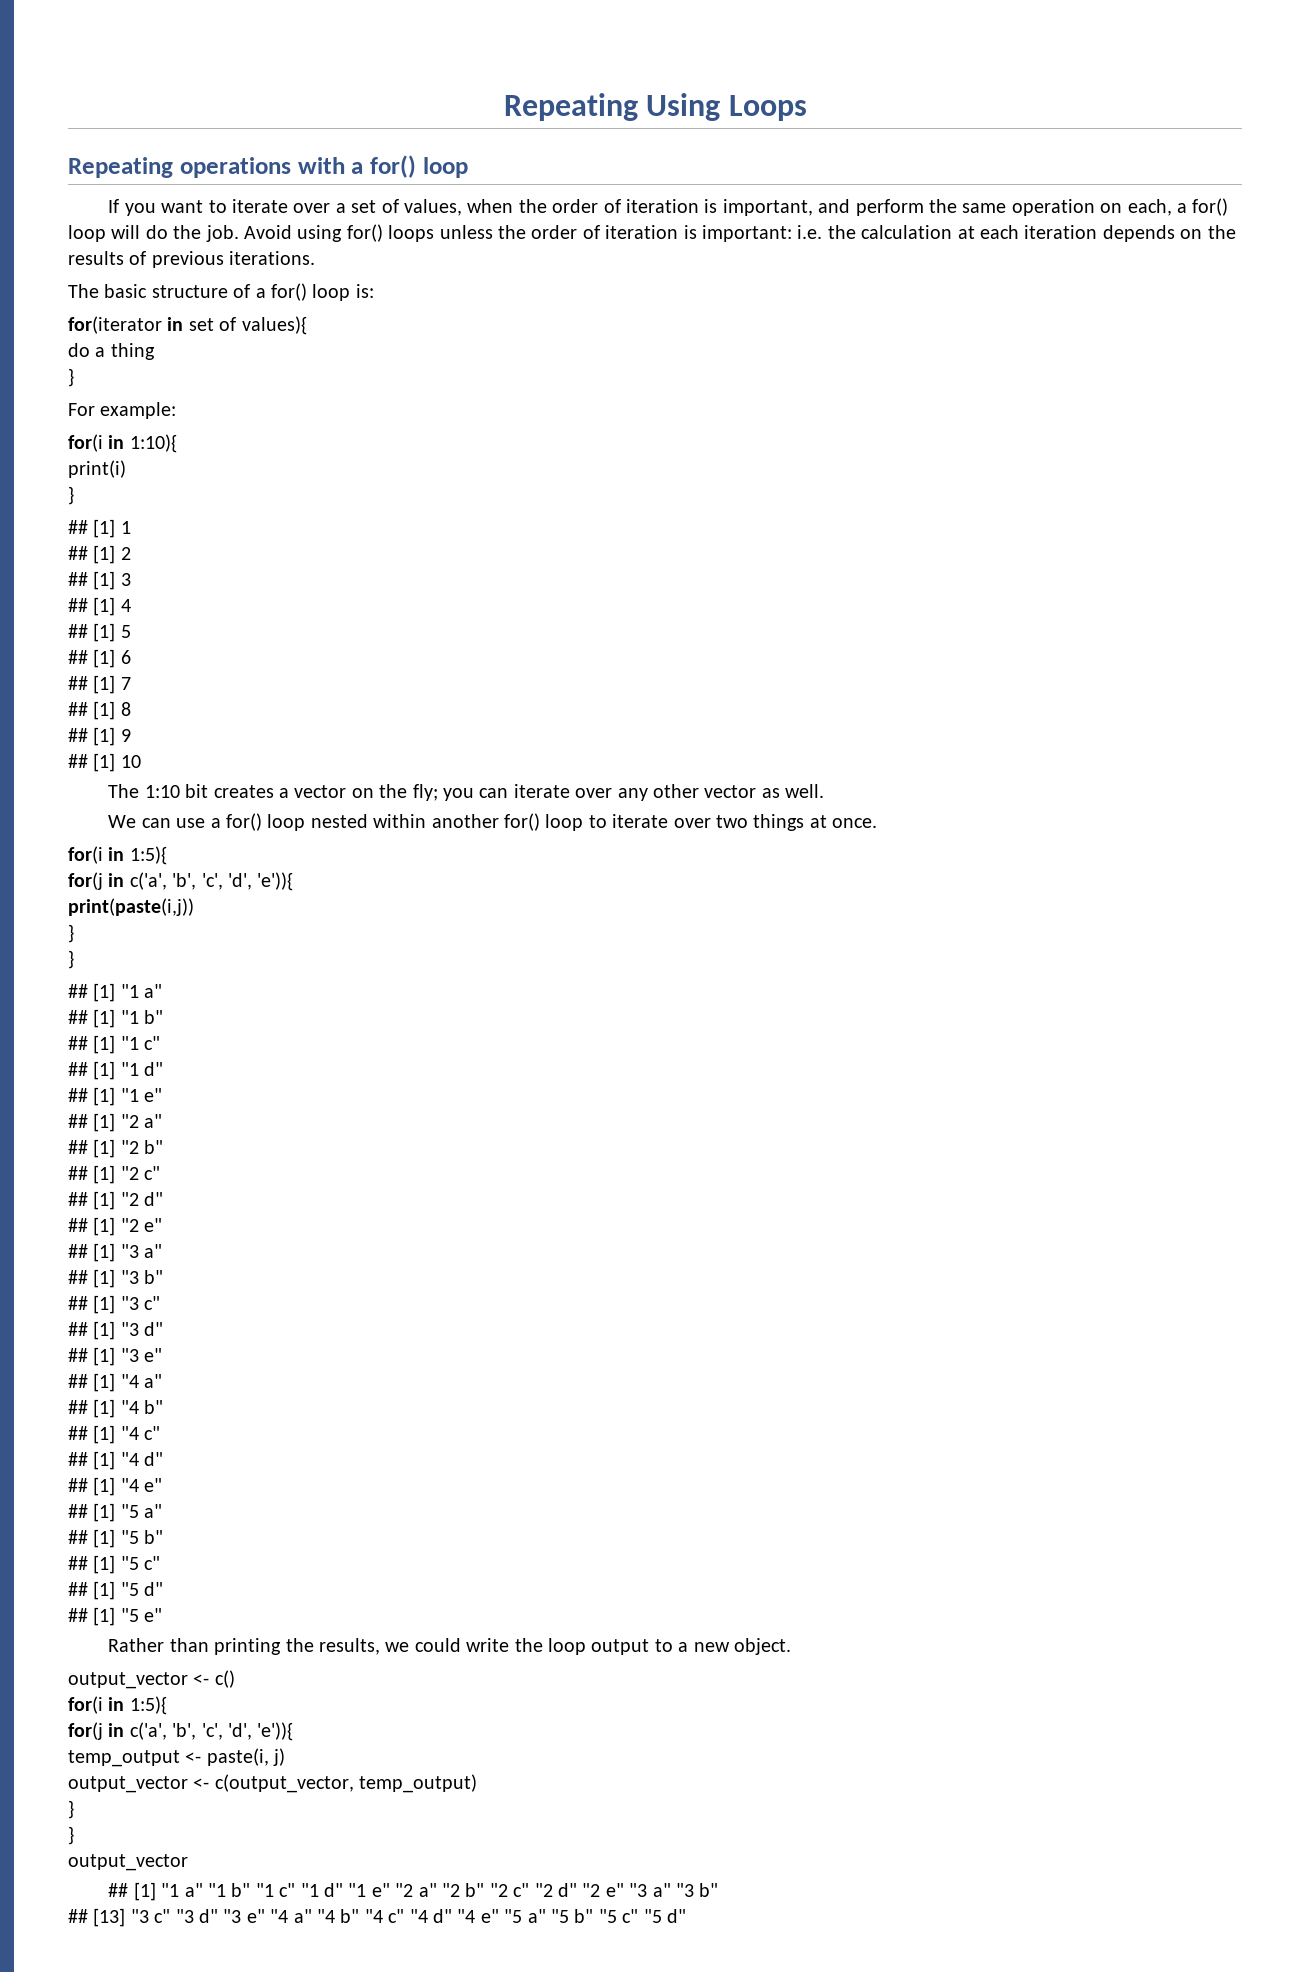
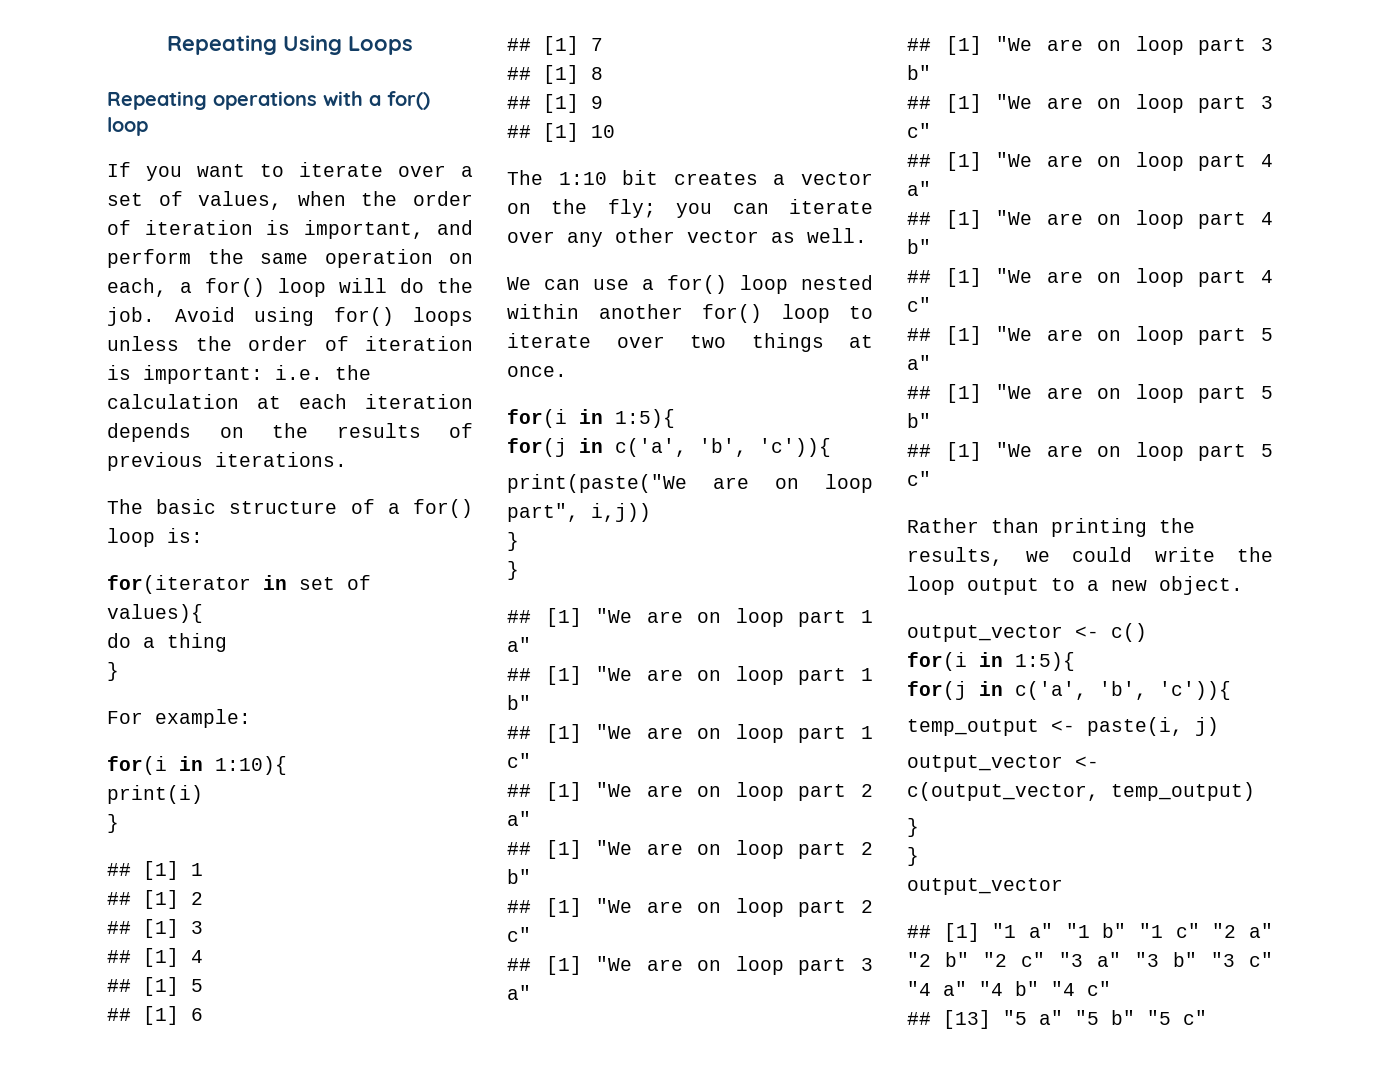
  We can use a for() loop nested within another for() loop to iterate over two things at once.
  for(i in 1:5){
- for(j in c('a', 'b', 'c', 'd', 'e')){
- print(paste(i,j))
+ for(j in c('a', 'b', 'c')){
+ print(paste("We are on loop part", i,j))
  }
  }
- ## [1] "1 a"
- ## [1] "1 b"
- ## [1] "1 c"
- ## [1] "1 d"
- ## [1] "1 e"
- ## [1] "2 a"
- ## [1] "2 b"
- ## [1] "2 c"
- ## [1] "2 d"
- ## [1] "2 e"
- ## [1] "3 a"
- ## [1] "3 b"
- ## [1] "3 c"
- ## [1] "3 d"
- ## [1] "3 e"
- ## [1] "4 a"
- ## [1] "4 b"
- ## [1] "4 c"
- ## [1] "4 d"
- ## [1] "4 e"
- ## [1] "5 a"
- ## [1] "5 b"
- ## [1] "5 c"
- ## [1] "5 d"
- ## [1] "5 e"
+ ## [1] "We are on loop part 1 a"
+ ## [1] "We are on loop part 1 b"
+ ## [1] "We are on loop part 1 c"
+ ## [1] "We are on loop part 2 a"
+ ## [1] "We are on loop part 2 b"
+ ## [1] "We are on loop part 2 c"
+ ## [1] "We are on loop part 3 a"
+ ## [1] "We are on loop part 3 b"
+ ## [1] "We are on loop part 3 c"
+ ## [1] "We are on loop part 4 a"
+ ## [1] "We are on loop part 4 b"
+ ## [1] "We are on loop part 4 c"
+ ## [1] "We are on loop part 5 a"
+ ## [1] "We are on loop part 5 b"
+ ## [1] "We are on loop part 5 c"
  output_vector <- c()
  for(i in 1:5){
- for(j in c('a', 'b', 'c', 'd', 'e')){
+ for(j in c('a', 'b', 'c')){
- ## [1] "1 a" "1 b" "1 c" "1 d" "1 e" "2 a" "2 b" "2 c" "2 d" "2 e" "3 a" "3 b"
- ## [13] "3 c" "3 d" "3 e" "4 a" "4 b" "4 c" "4 d" "4 e" "5 a" "5 b" "5 c" "5 d"
+ ## [1] "1 a" "1 b" "1 c" "2 a" "2 b" "2 c" "3 a" "3 b" "3 c" "4 a" "4 b" "4 c"
+ ## [13] "5 a" "5 b" "5 c"

